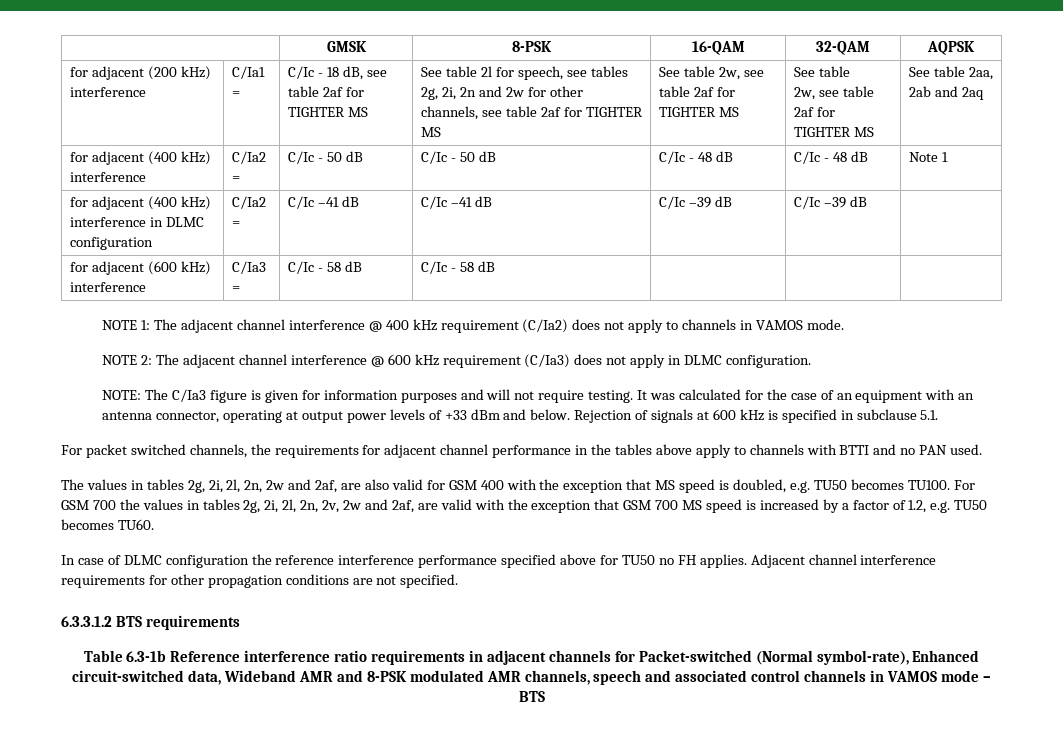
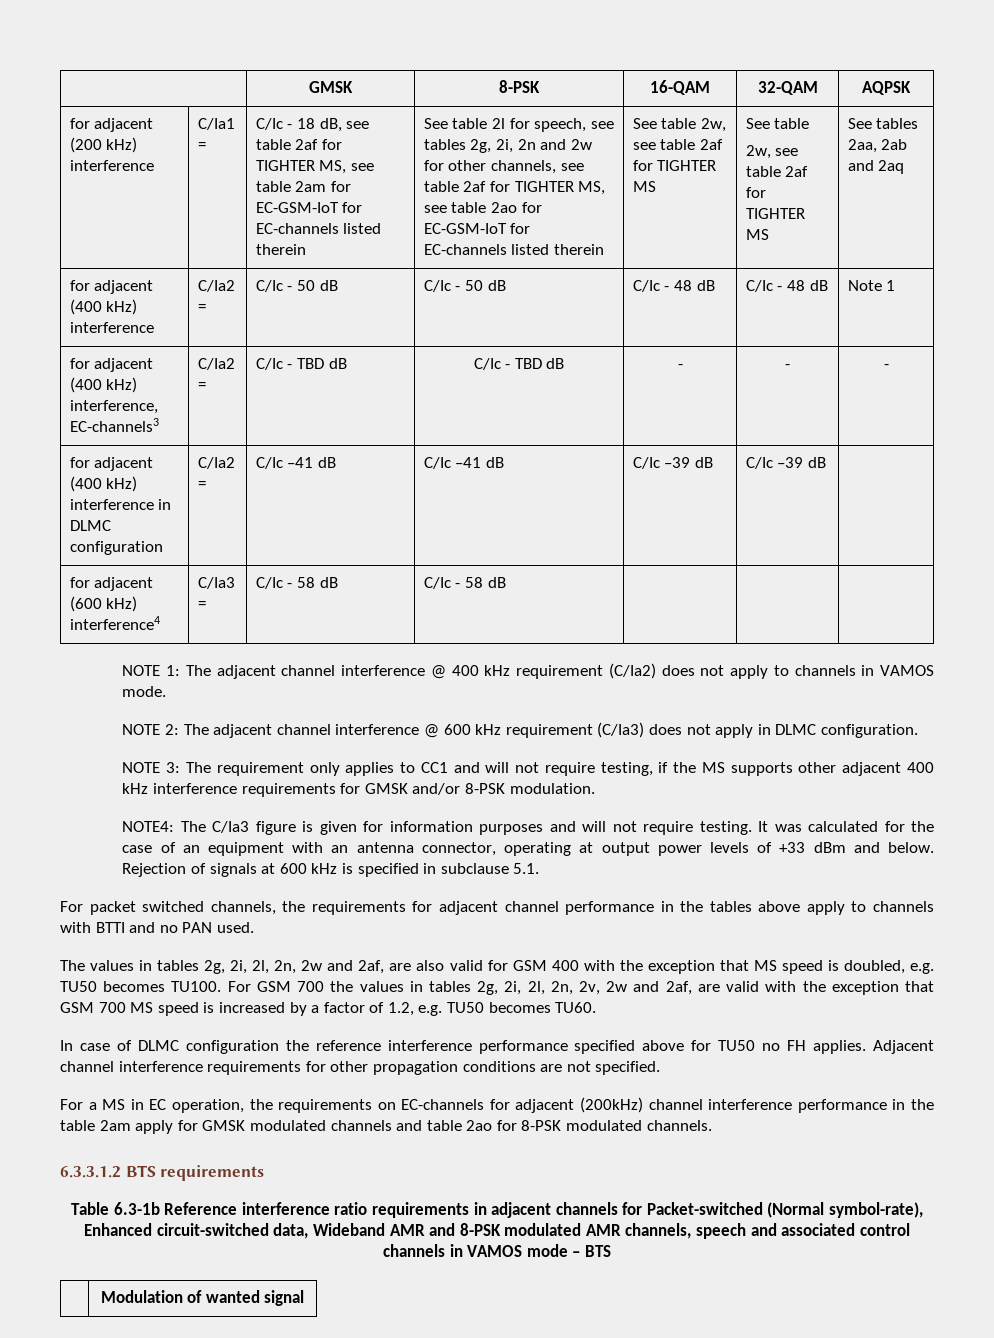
- C/Ic - 18 dB, see table 2af for TIGHTER MS
+ C/Ic - 18 dB, see table 2af for TIGHTER MS, see table 2am for EC-GSM-IoT for EC-channels listed therein
- See table 2l for speech, see tables 2g, 2i, 2n and 2w for other channels, see table 2af for TIGHTER MS
+ See table 2l for speech, see tables 2g, 2i, 2n and 2w for other channels, see table 2af for TIGHTER MS, see table 2ao for EC-GSM-IoT for EC-channels listed therein
- See table 2aa, 2ab and 2aq
+ See tables 2aa, 2ab and 2aq
+ for adjacent (400 kHz) interference, EC-channels3 | C/Ia2 = | C/Ic - TBD dB | C/Ic - TBD dB | - | - | -
- for adjacent (600 kHz) interference | C/Ia3 = | C/Ic - 58 dB | C/Ic - 58 dB | | |
+ for adjacent (600 kHz) interference4 | C/Ia3 = | C/Ic - 58 dB | C/Ic - 58 dB | | |
- NOTE: The C/Ia3 figure is given for information purposes and will not require testing.
+ NOTE 3: The requirement only applies to CC1 and will not require testing, if the MS supports other adjacent 400 kHz interference requirements for GMSK and/or 8-PSK modulation.
+ NOTE4: The C/Ia3 figure is given for information purposes and will not require testing.
+ For a MS in EC operation, the requirements on EC-channels for adjacent (200kHz) channel interference performance in the table 2am apply for GMSK modulated channels and table 2ao for 8-PSK modulated channels.
+ | Modulation of wanted signal

